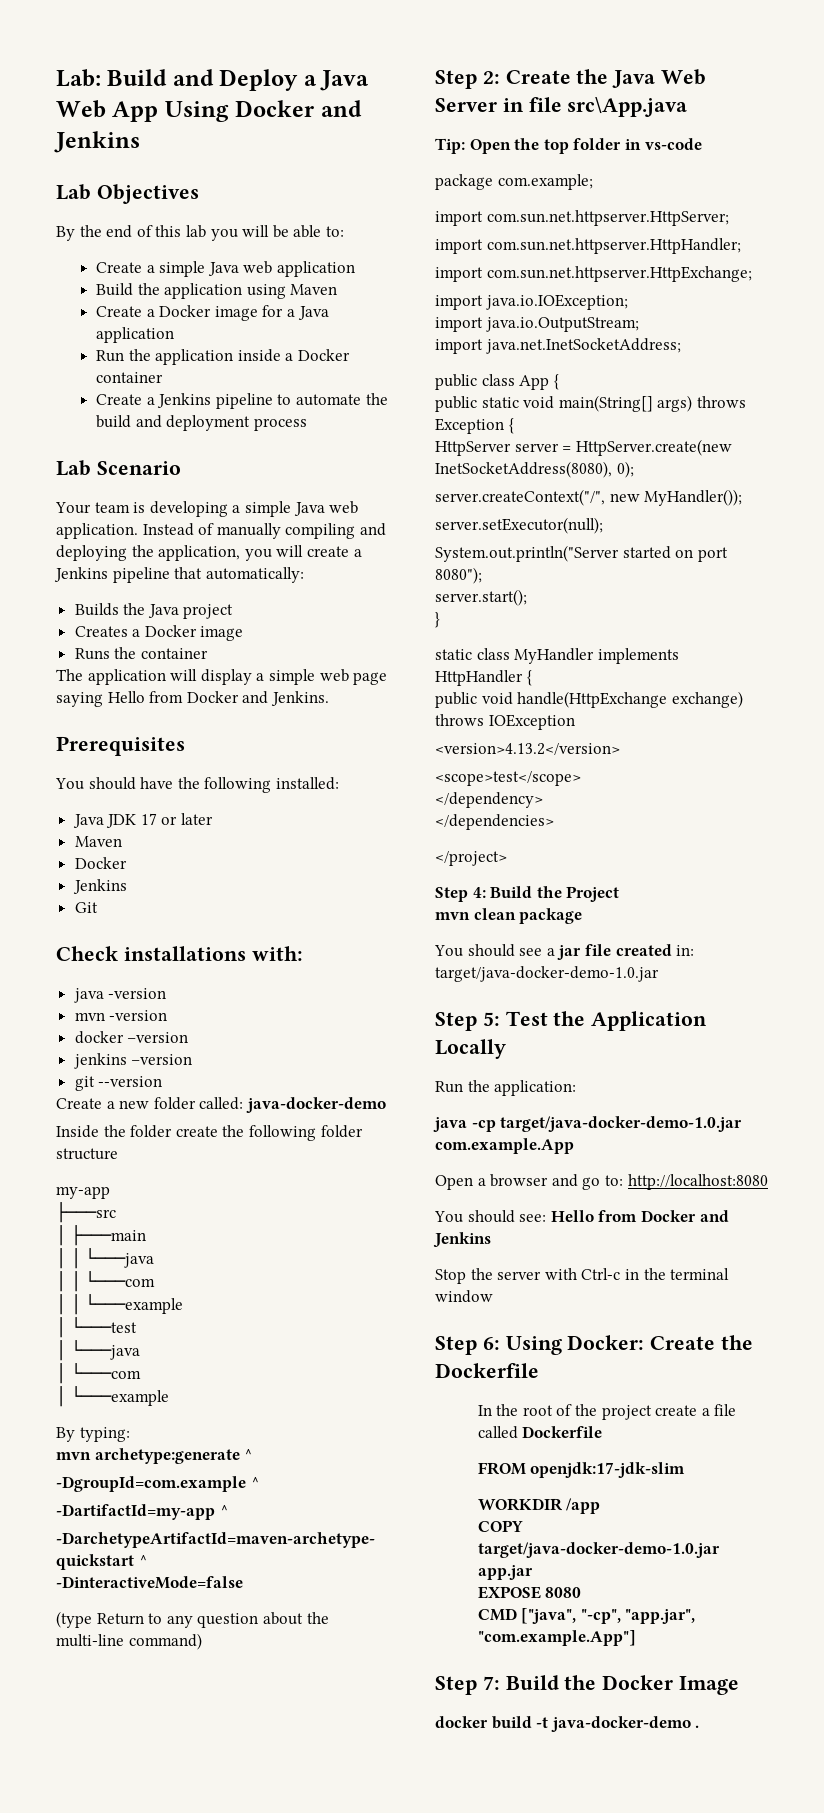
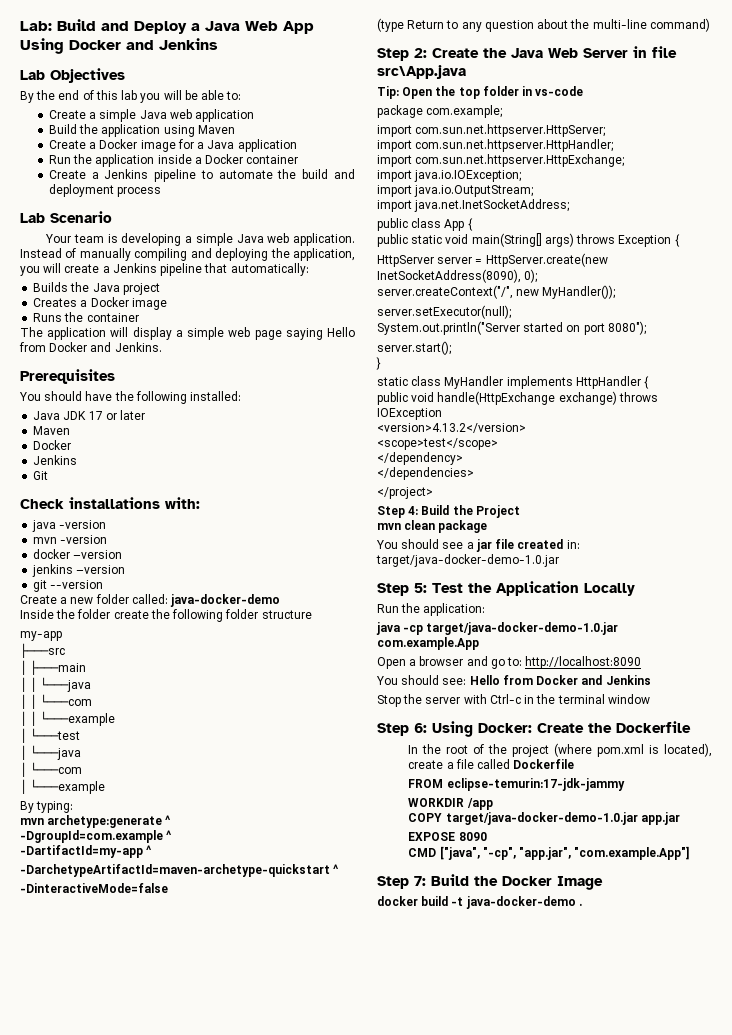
- HttpServer server = HttpServer.create(new InetSocketAddress(8080), 0);
+ HttpServer server = HttpServer.create(new InetSocketAddress(8090), 0);
- Open a browser and go to: http://localhost:8080
+ Open a browser and go to: http://localhost:8090
- In the root of the project create a file called Dockerfile
+ In the root of the project (where pom.xml is located), create a file called Dockerfile
- FROM openjdk:17-jdk-slim
+ FROM eclipse-temurin:17-jdk-jammy
- EXPOSE 8080
+ EXPOSE 8090

